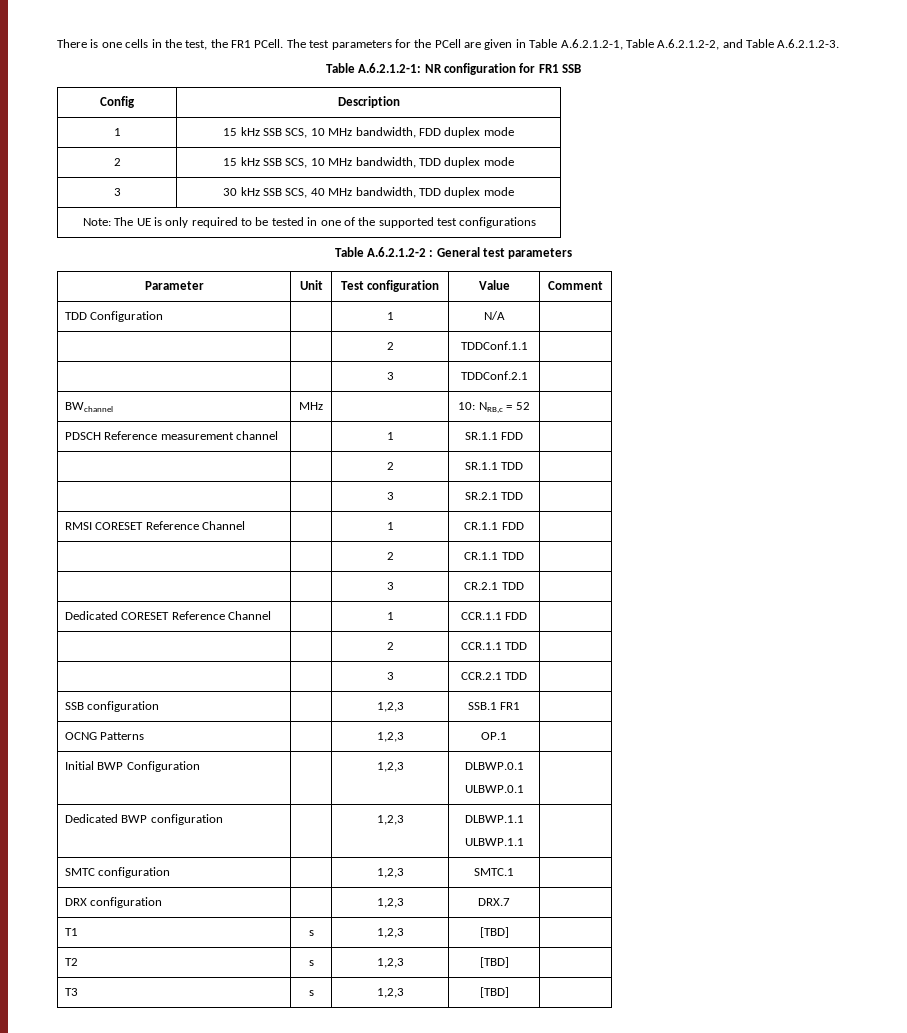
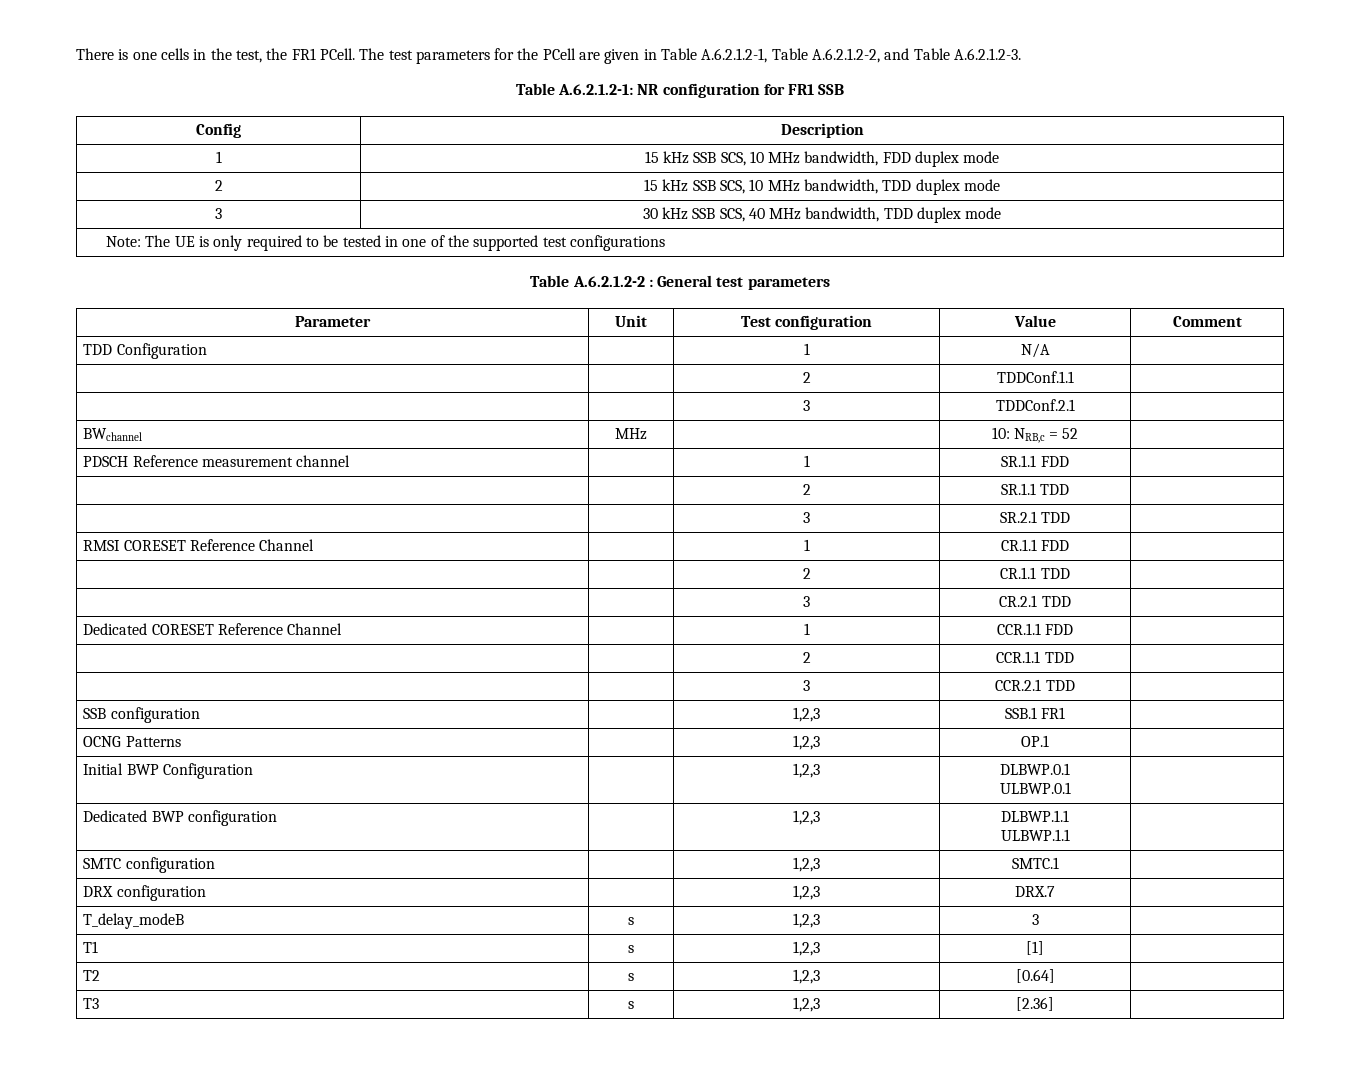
+ T_delay_modeB | s | 1,2,3 | 3 |
- T1 | s | 1,2,3 | [TBD] |
+ T1 | s | 1,2,3 | [1] |
- T2 | s | 1,2,3 | [TBD] |
+ T2 | s | 1,2,3 | [0.64] |
- T3 | s | 1,2,3 | [TBD] |
+ T3 | s | 1,2,3 | [2.36] |

